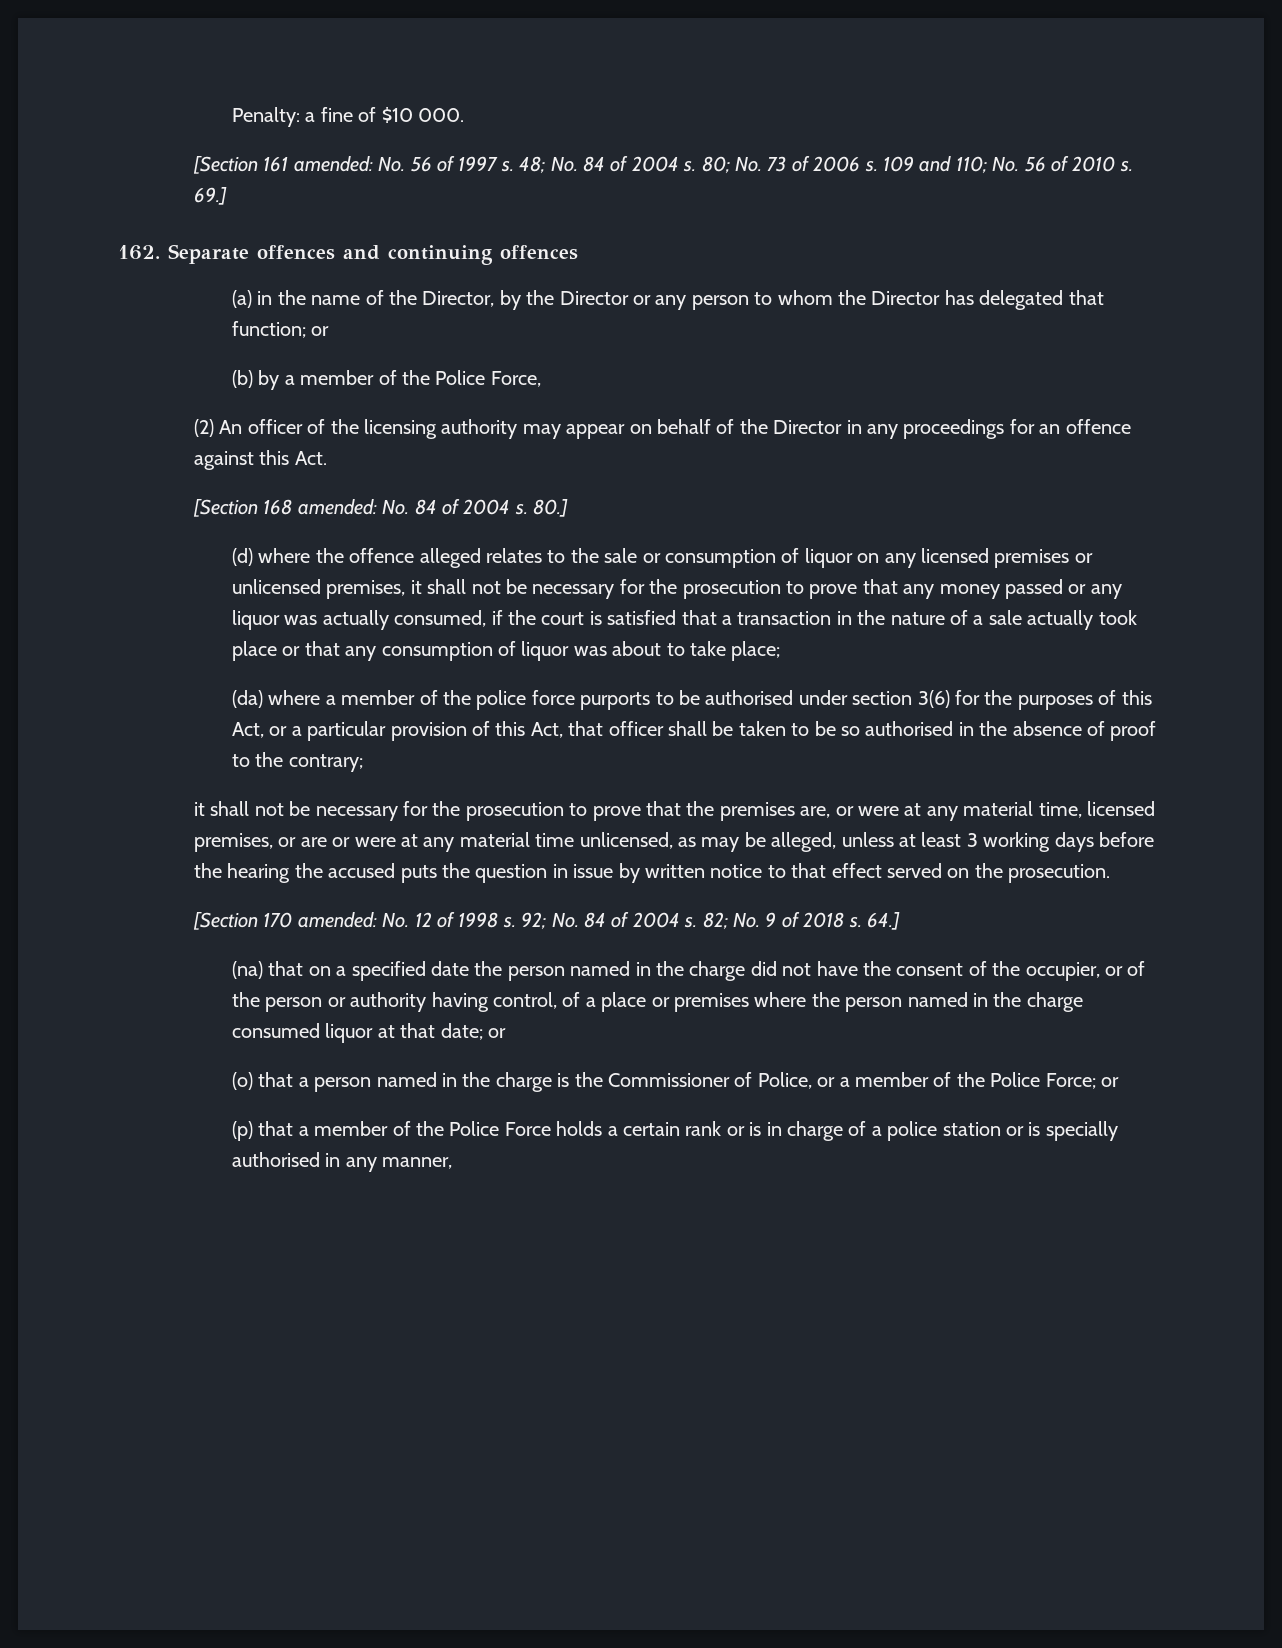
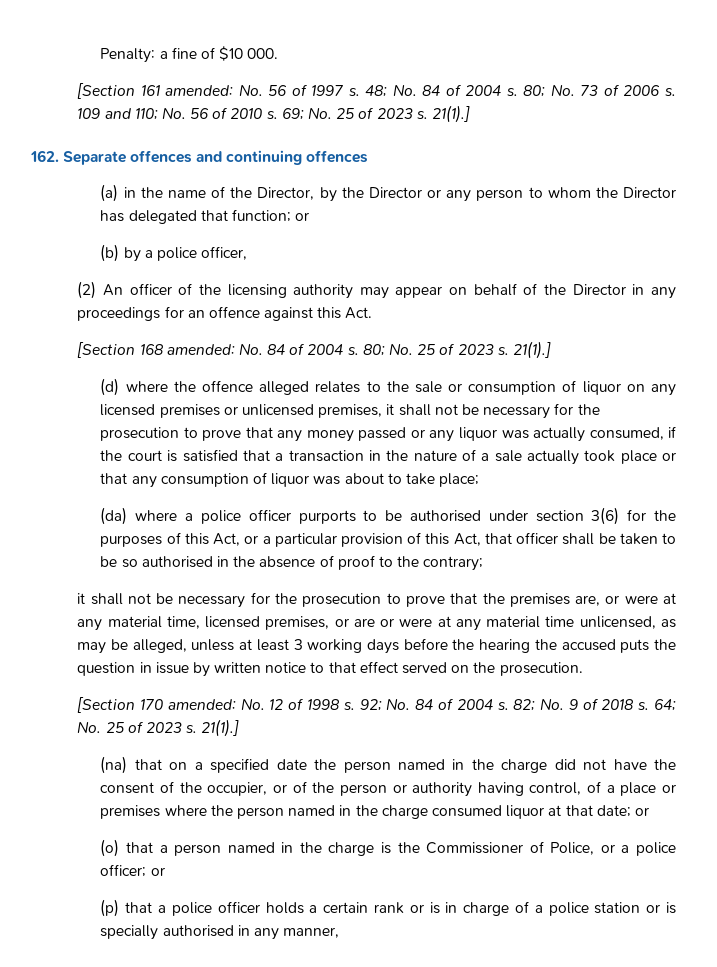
- 69.]
+ 69; No. 25 of 2023 s. 21(1).]
- (b) by a member of the Police Force,
+ (b) by a police officer,
- 80.]
+ 80; No. 25 of 2023 s. 21(1).]
- (da) where a member of the police force purports to be authorised under section 3(6) for the purposes of this Act, or a particular provision of this Act, that officer shall be taken to be so authorised in the absence of proof to the contrary;
+ (da) where a police officer purports to be authorised under section 3(6) for the purposes of this Act, or a particular provision of this Act, that officer shall be taken to be so authorised in the absence of proof to the contrary;
- 64.]
+ 64; No. 25 of 2023 s. 21(1).]
- (o) that a person named in the charge is the Commissioner of Police, or a member of the Police Force; or
+ (o) that a person named in the charge is the Commissioner of Police, or a police officer; or
- (p) that a member of the Police Force holds a certain rank or is in charge of a police station or is specially authorised in any manner,
+ (p) that a police officer holds a certain rank or is in charge of a police station or is specially authorised in any manner,

